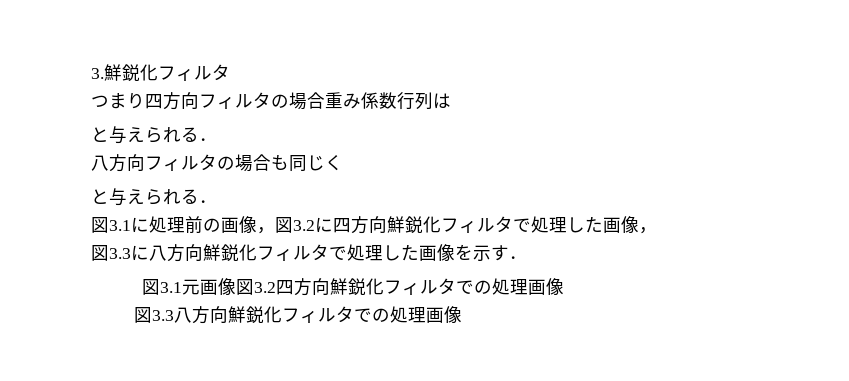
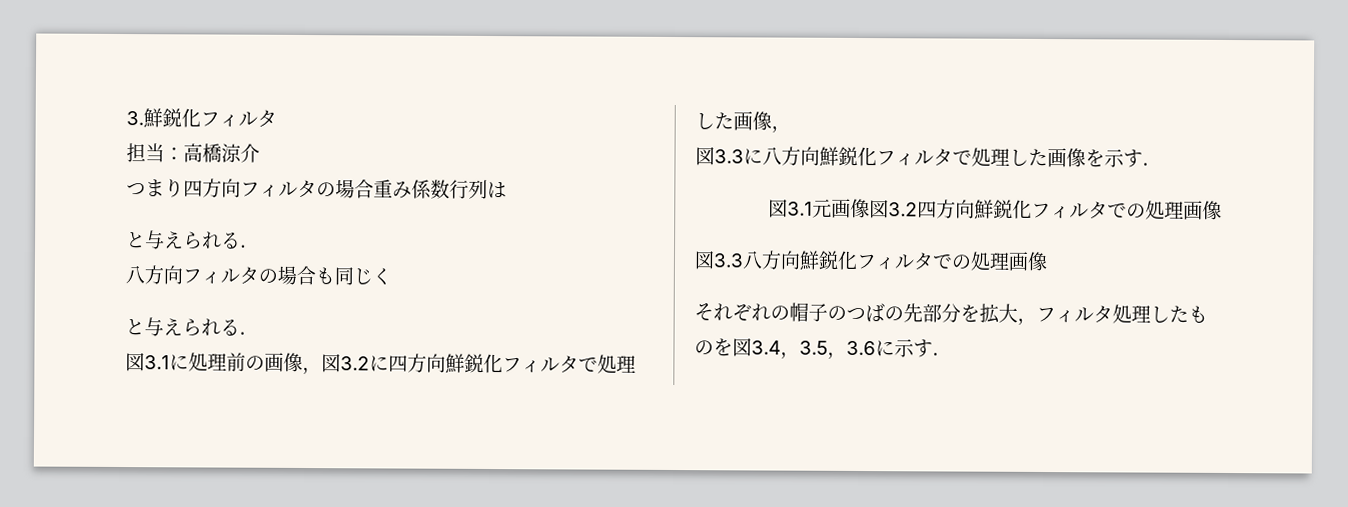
+ 担当：高橋涼介
+ それぞれの帽子のつばの先部分を拡大，フィルタ処理したものを図3.4，3.5，3.6に示す．

